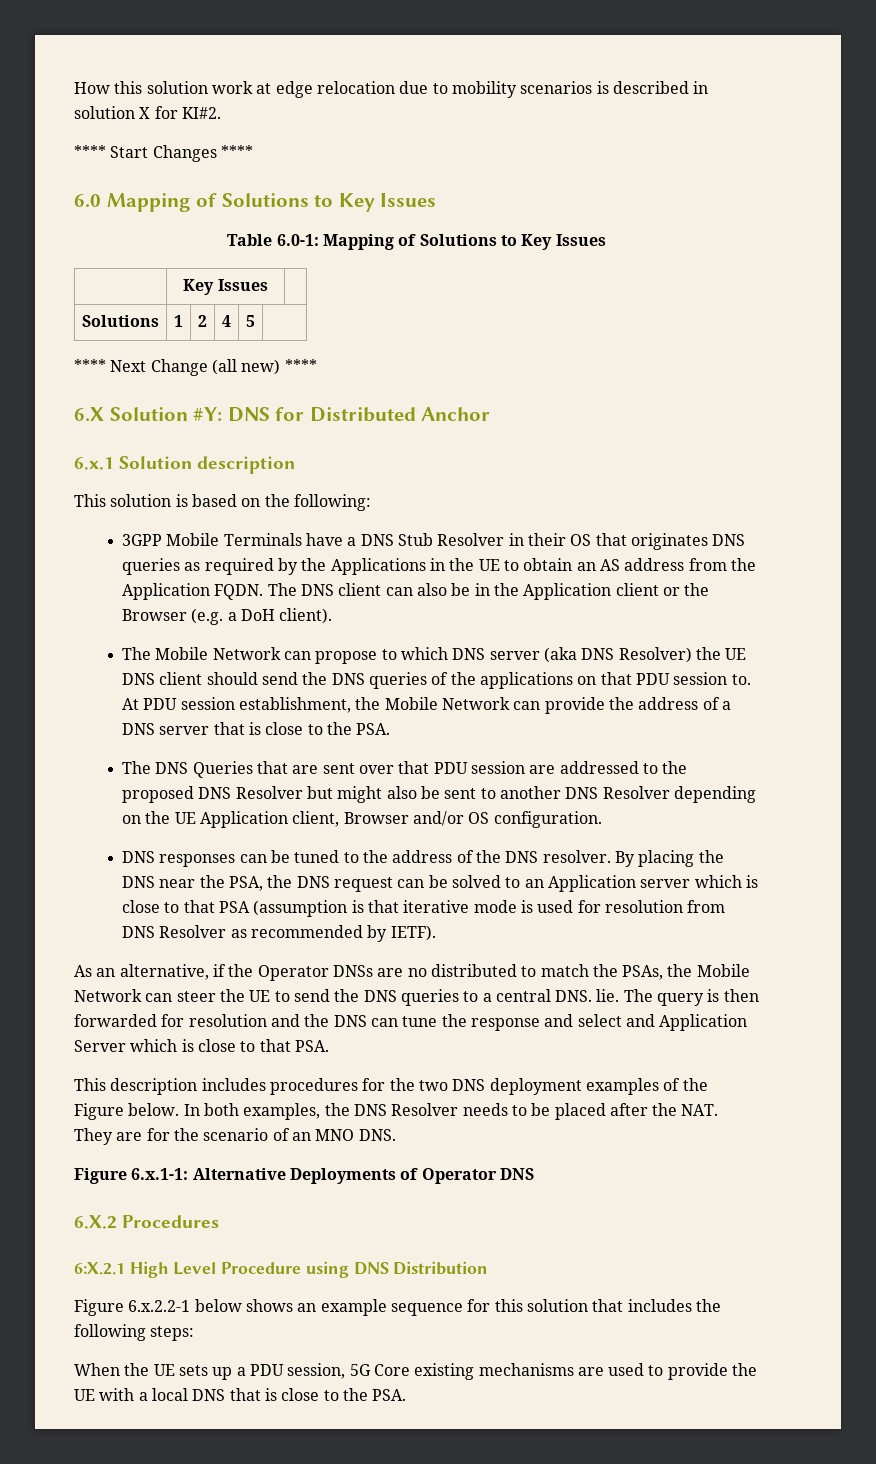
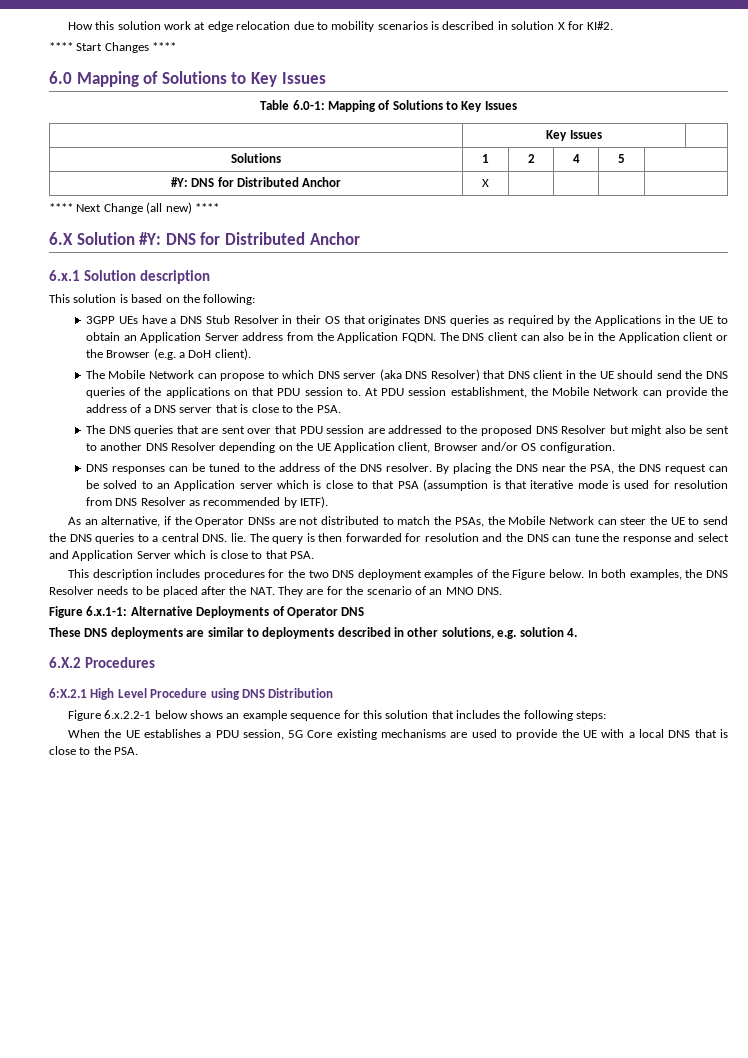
+ #Y: DNS for Distributed Anchor | X | | | |
- 3GPP Mobile Terminals have a DNS Stub Resolver in their OS that originates DNS queries as required by the Applications in the UE to obtain an AS address from the Application FQDN.
+ 3GPP UEs have a DNS Stub Resolver in their OS that originates DNS queries as required by the Applications in the UE to obtain an Application Server address from the Application FQDN.
- The Mobile Network can propose to which DNS server (aka DNS Resolver) the UE DNS client should send the DNS queries of the applications on that PDU session to.
+ The Mobile Network can propose to which DNS server (aka DNS Resolver) that DNS client in the UE should send the DNS queries of the applications on that PDU session to.
- The DNS Queries that are sent over that PDU session are addressed to the proposed DNS Resolver but might also be sent to another DNS Resolver depending on the UE Application client, Browser and/or OS configuration.
+ The DNS queries that are sent over that PDU session are addressed to the proposed DNS Resolver but might also be sent to another DNS Resolver depending on the UE Application client, Browser and/or OS configuration.
- As an alternative, if the Operator DNSs are no distributed to match the PSAs, the Mobile Network can steer the UE to send the DNS queries to a central DNS. lie.
+ As an alternative, if the Operator DNSs are not distributed to match the PSAs, the Mobile Network can steer the UE to send the DNS queries to a central DNS. lie.
+ These DNS deployments are similar to deployments described in other solutions, e.g. solution 4.
- When the UE sets up a PDU session, 5G Core existing mechanisms are used to provide the UE with a local DNS that is close to the PSA.
+ When the UE establishes a PDU session, 5G Core existing mechanisms are used to provide the UE with a local DNS that is close to the PSA.

